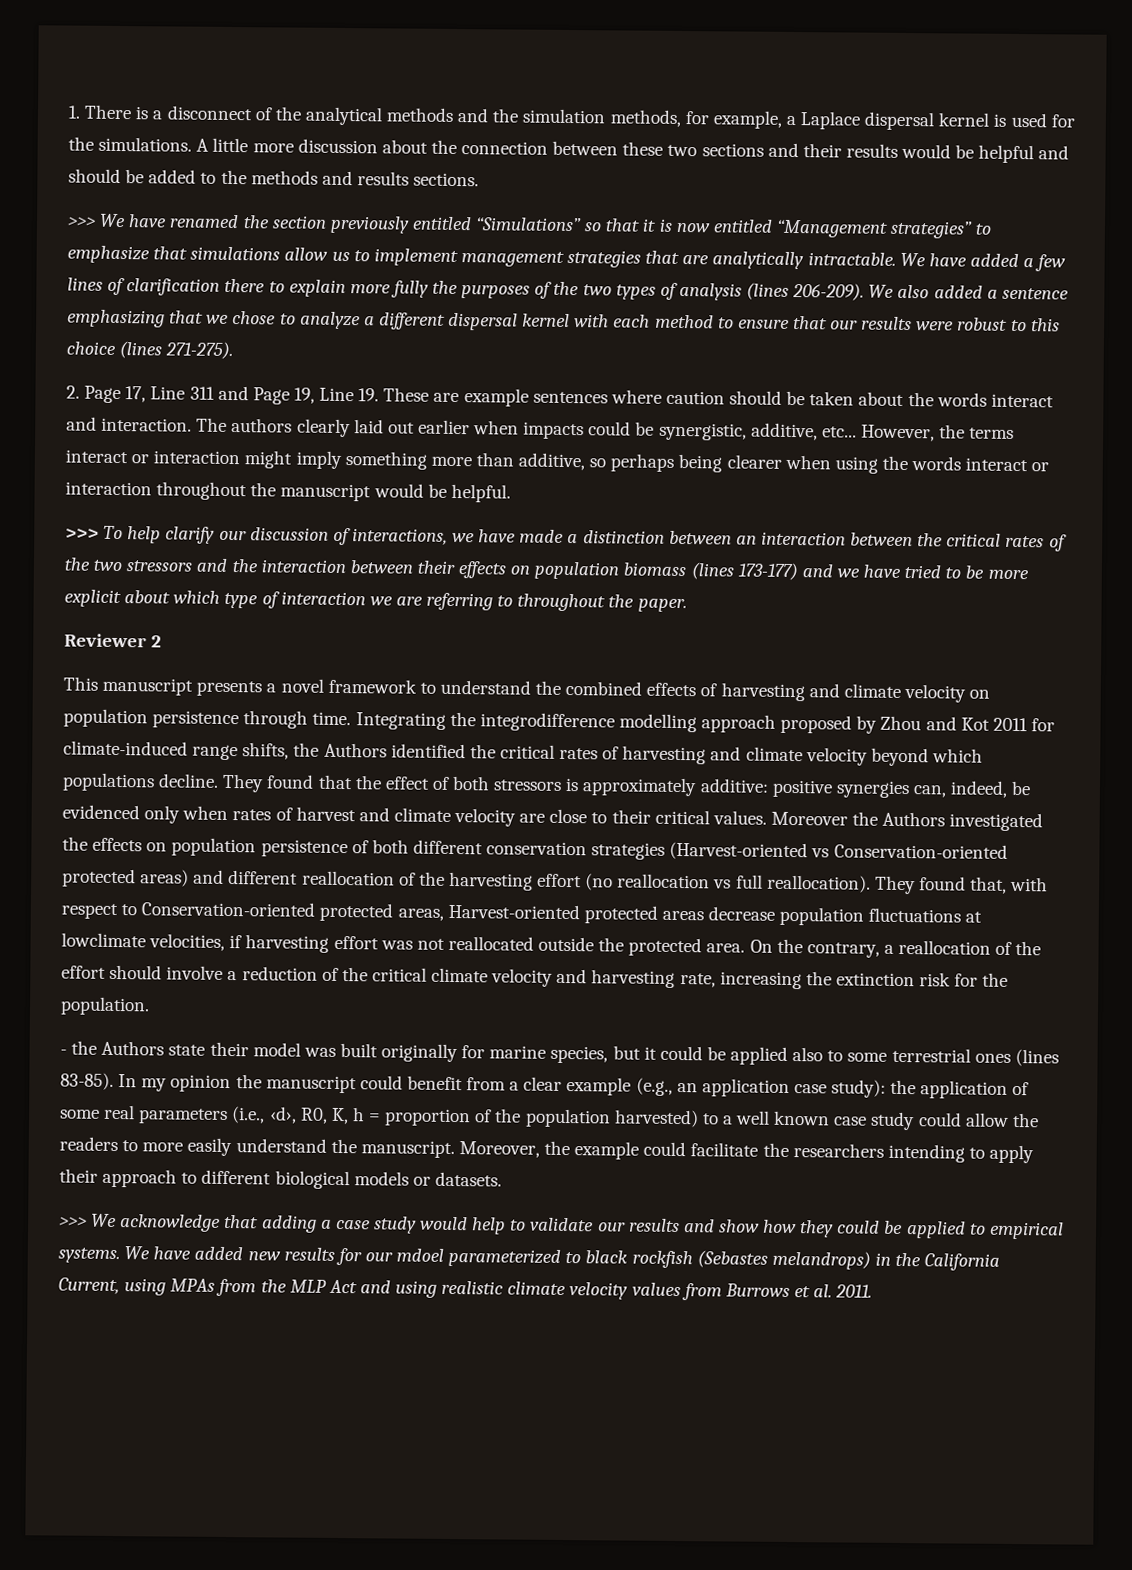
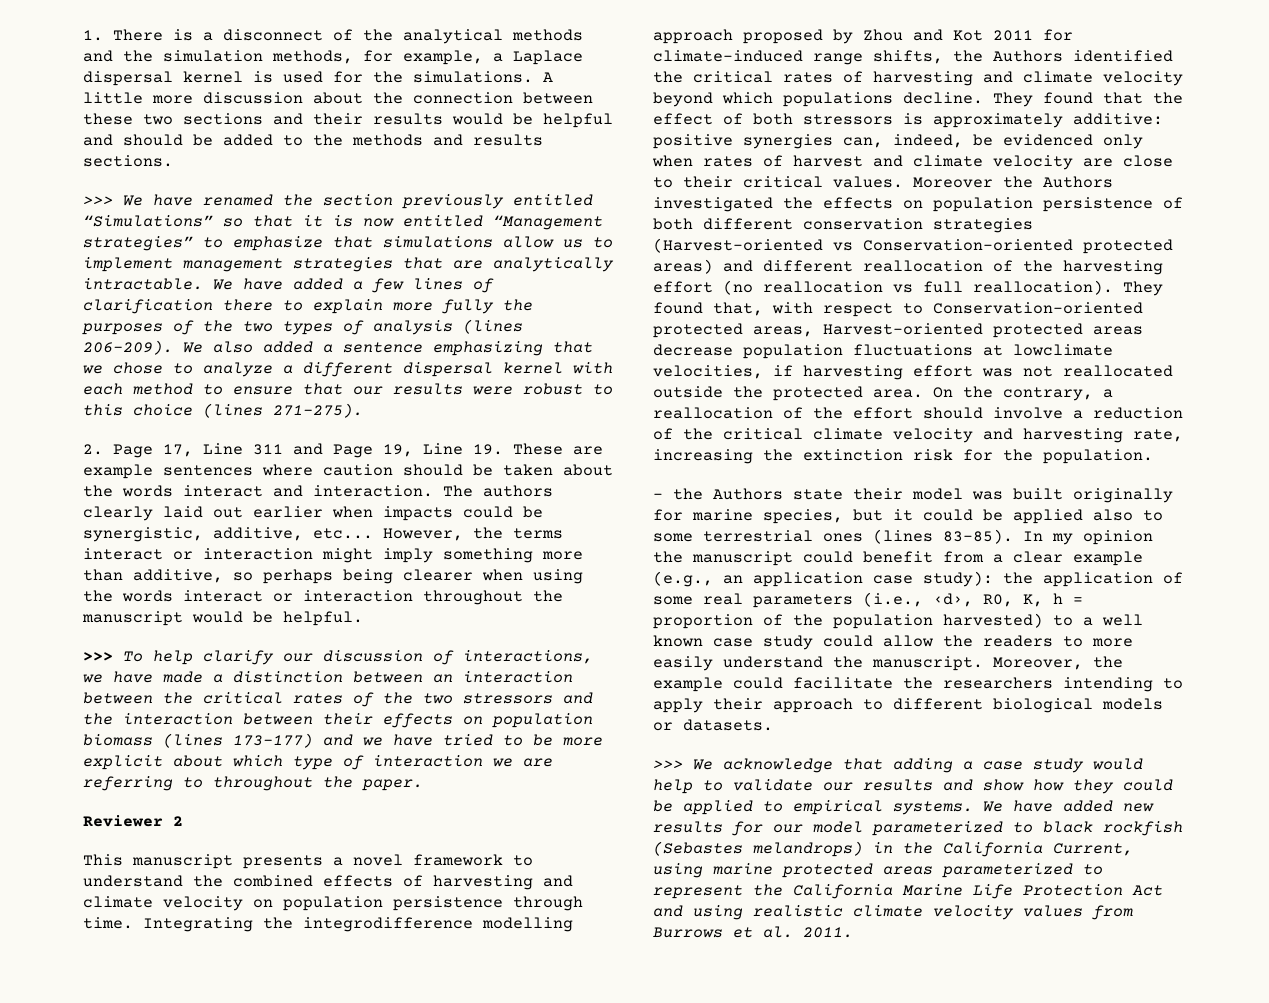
- We have added new results for our mdoel parameterized to black rockfish (Sebastes melandrops) in the California Current, using MPAs from the MLP Act and using realistic climate velocity values from Burrows et al. 2011.
+ We have added new results for our model parameterized to black rockfish (Sebastes melandrops) in the California Current, using marine protected areas parameterized to represent the California Marine Life Protection Act and using realistic climate velocity values from Burrows et al. 2011.

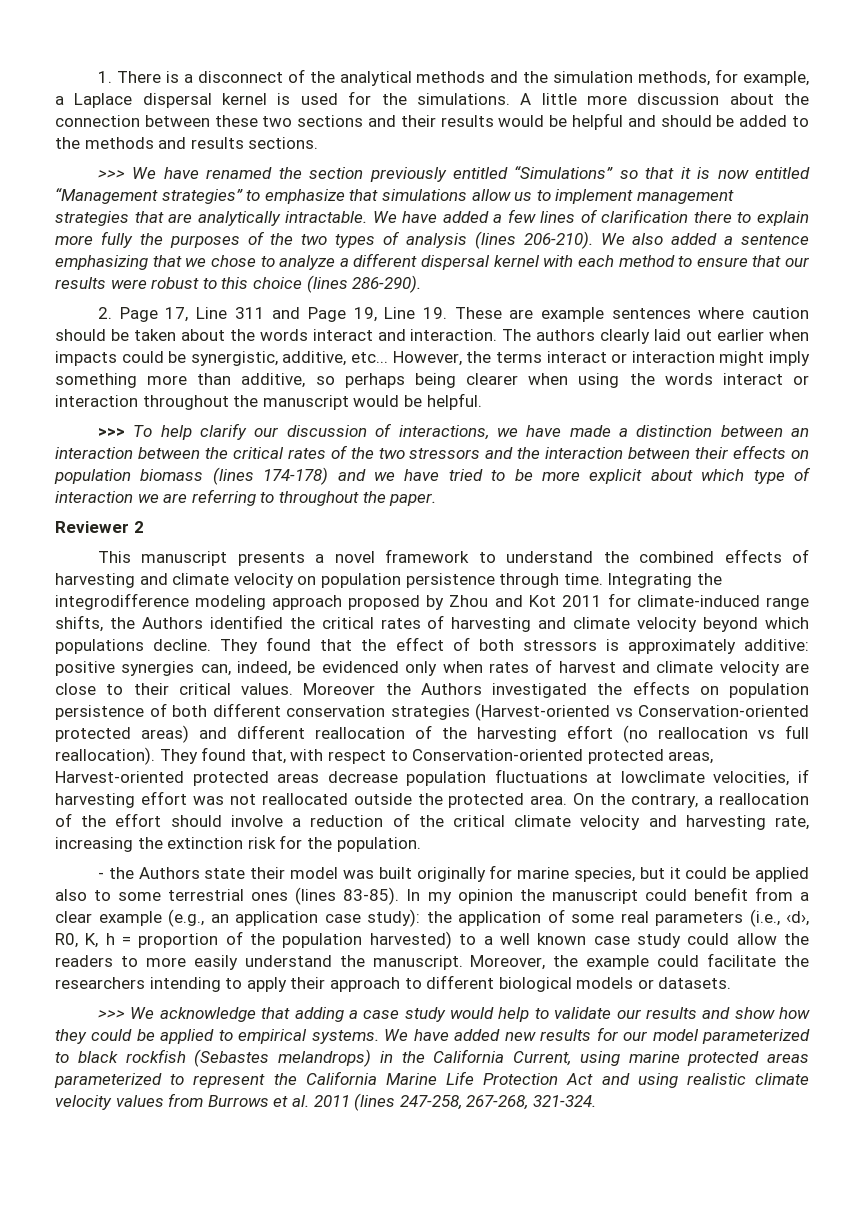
- We have added a few lines of clarification there to explain more fully the purposes of the two types of analysis (lines 206-209).
+ We have added a few lines of clarification there to explain more fully the purposes of the two types of analysis (lines 206-210).
- We also added a sentence emphasizing that we chose to analyze a different dispersal kernel with each method to ensure that our results were robust to this choice (lines 271-275).
+ We also added a sentence emphasizing that we chose to analyze a different dispersal kernel with each method to ensure that our results were robust to this choice (lines 286-290).
- >>> To help clarify our discussion of interactions, we have made a distinction between an interaction between the critical rates of the two stressors and the interaction between their effects on population biomass (lines 173-177) and we have tried to be more explicit about which type of interaction we are referring to throughout the paper.
+ >>> To help clarify our discussion of interactions, we have made a distinction between an interaction between the critical rates of the two stressors and the interaction between their effects on population biomass (lines 174-178) and we have tried to be more explicit about which type of interaction we are referring to throughout the paper.
- Integrating the integrodifference modelling approach proposed by Zhou and Kot 2011 for climate-induced range shifts, the Authors identified the critical rates of harvesting and climate velocity beyond which populations decline.
+ Integrating the integrodifference modeling approach proposed by Zhou and Kot 2011 for climate-induced range shifts, the Authors identified the critical rates of harvesting and climate velocity beyond which populations decline.
- We have added new results for our model parameterized to black rockfish (Sebastes melandrops) in the California Current, using marine protected areas parameterized to represent the California Marine Life Protection Act and using realistic climate velocity values from Burrows et al. 2011.
+ We have added new results for our model parameterized to black rockfish (Sebastes melandrops) in the California Current, using marine protected areas parameterized to represent the California Marine Life Protection Act and using realistic climate velocity values from Burrows et al. 2011 (lines 247-258, 267-268, 321-324.

